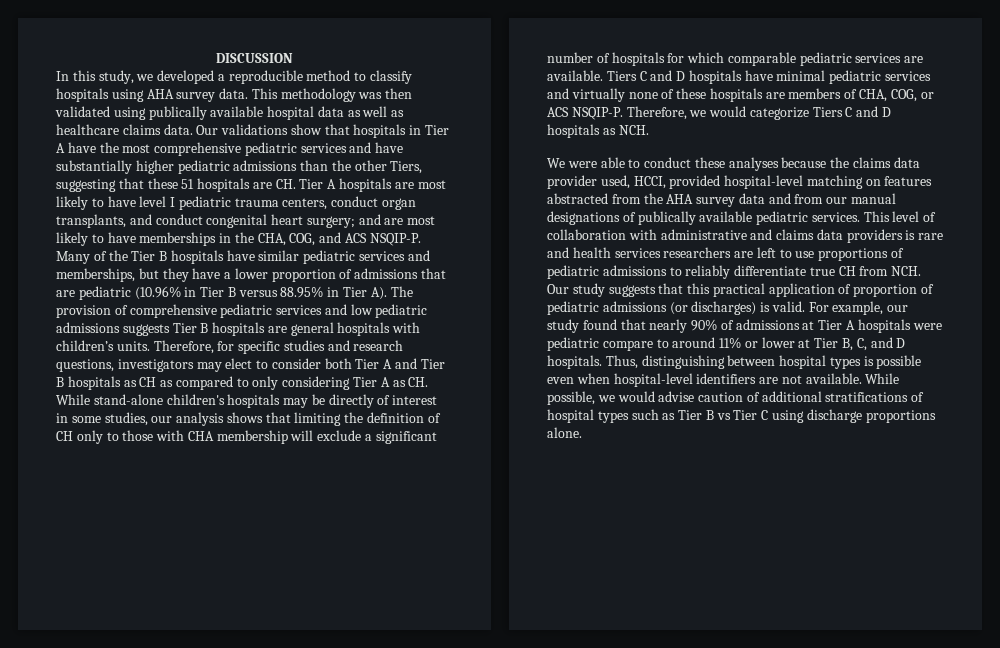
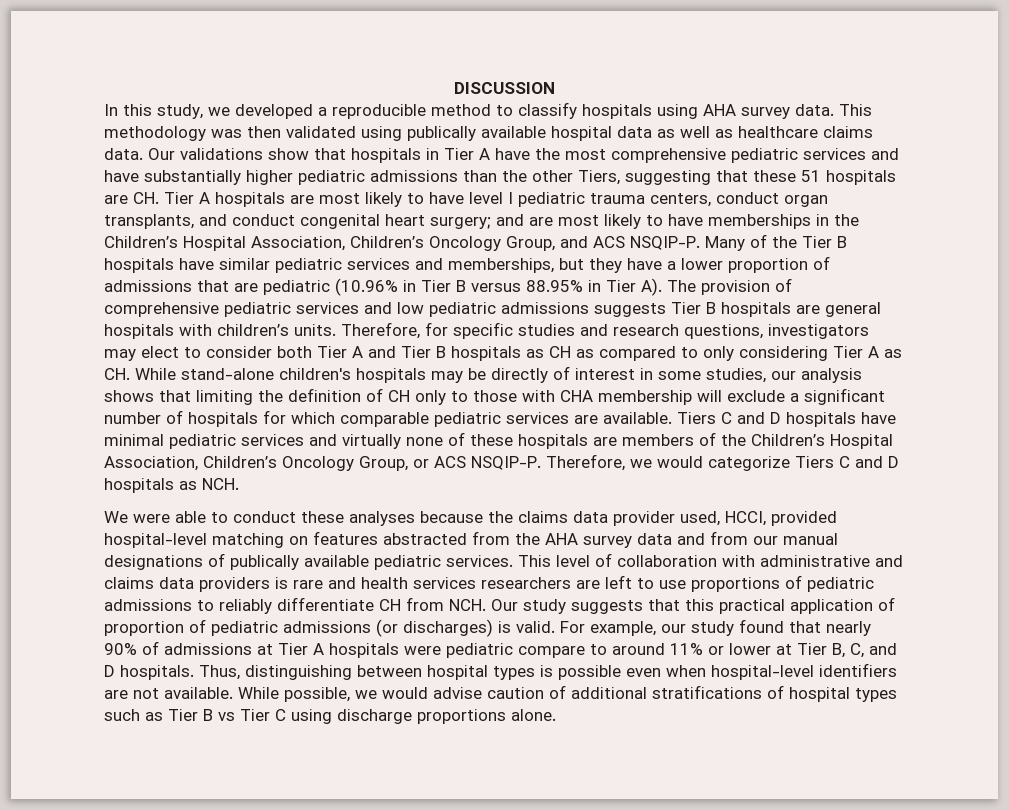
- and are most likely to have memberships in the CHA, COG, and ACS NSQIP-P.
+ and are most likely to have memberships in the Children’s Hospital Association, Children’s Oncology Group, and ACS NSQIP-P.
- Tiers C and D hospitals have minimal pediatric services and virtually none of these hospitals are members of CHA, COG, or ACS NSQIP-P.
+ Tiers C and D hospitals have minimal pediatric services and virtually none of these hospitals are members of the Children’s Hospital Association, Children’s Oncology Group, or ACS NSQIP-P.
- This level of collaboration with administrative and claims data providers is rare and health services researchers are left to use proportions of pediatric admissions to reliably differentiate true CH from NCH. Our study suggests that this practical application of proportion of pediatric admissions (or discharges) is valid.
+ This level of collaboration with administrative and claims data providers is rare and health services researchers are left to use proportions of pediatric admissions to reliably differentiate CH from NCH. Our study suggests that this practical application of proportion of pediatric admissions (or discharges) is valid.

